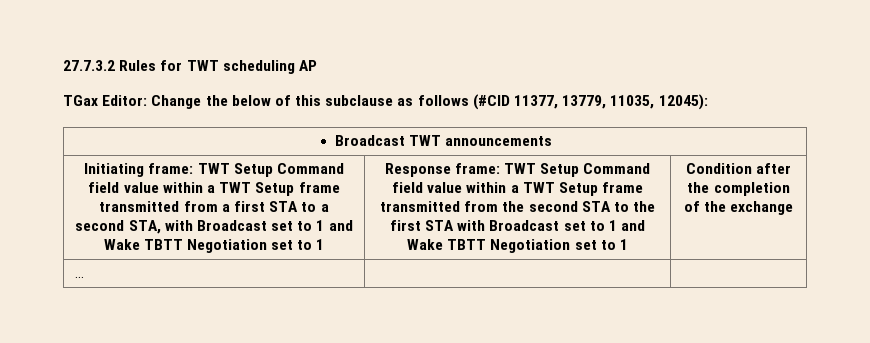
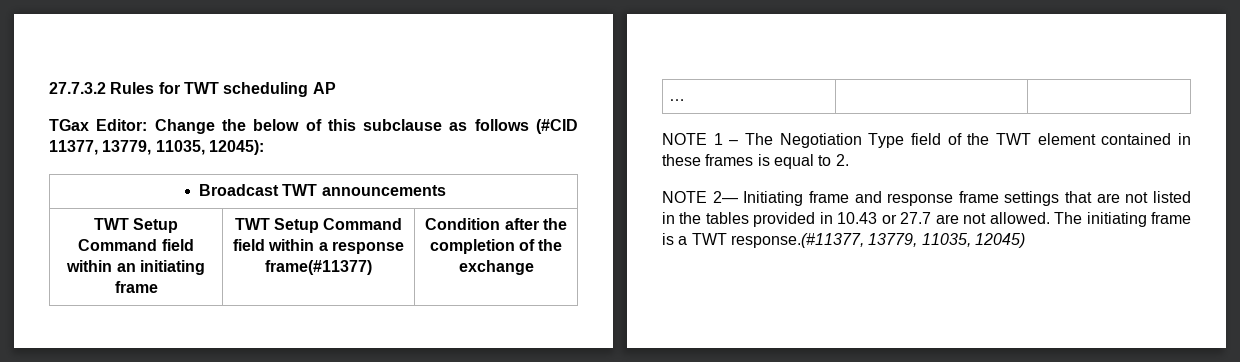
- Initiating frame: TWT Setup Command field value within a TWT Setup frame transmitted from a first STA to a second STA, with Broadcast set to 1 and Wake TBTT Negotiation set to 1 | Response frame: TWT Setup Command field value within a TWT Setup frame transmitted from the second STA to the first STA with Broadcast set to 1 and Wake TBTT Negotiation set to 1
+ TWT Setup Command field within an initiating frame | TWT Setup Command field within a response frame(#11377)
+ NOTE 1 – The Negotiation Type field of the TWT element contained in these frames is equal to 2.
+ NOTE 2— Initiating frame and response frame settings that are not listed in the tables provided in 10.43 or 27.7 are not allowed. The initiating frame is a TWT response.(#11377, 13779, 11035, 12045)

